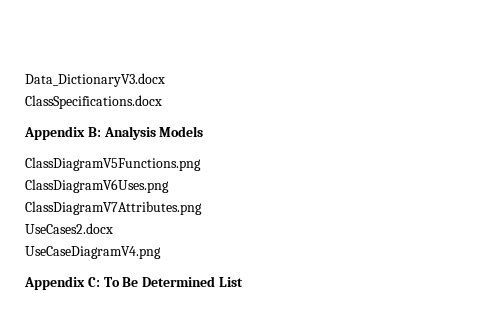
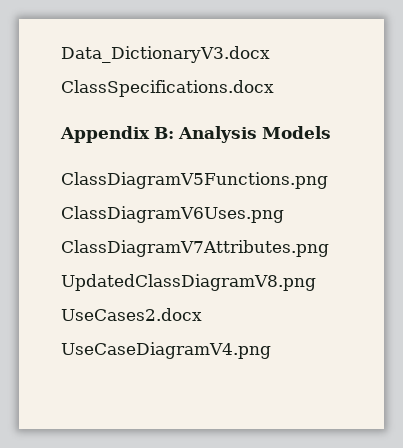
+ UpdatedClassDiagramV8.png
- Appendix C: To Be Determined List

